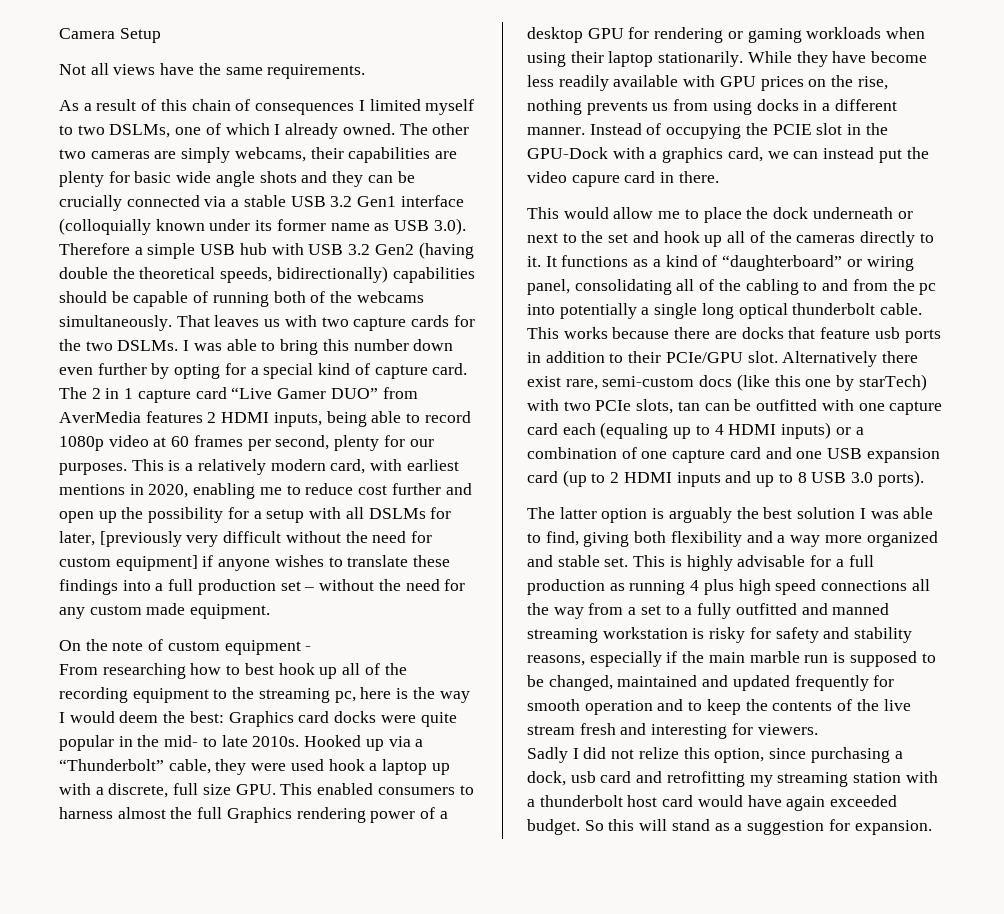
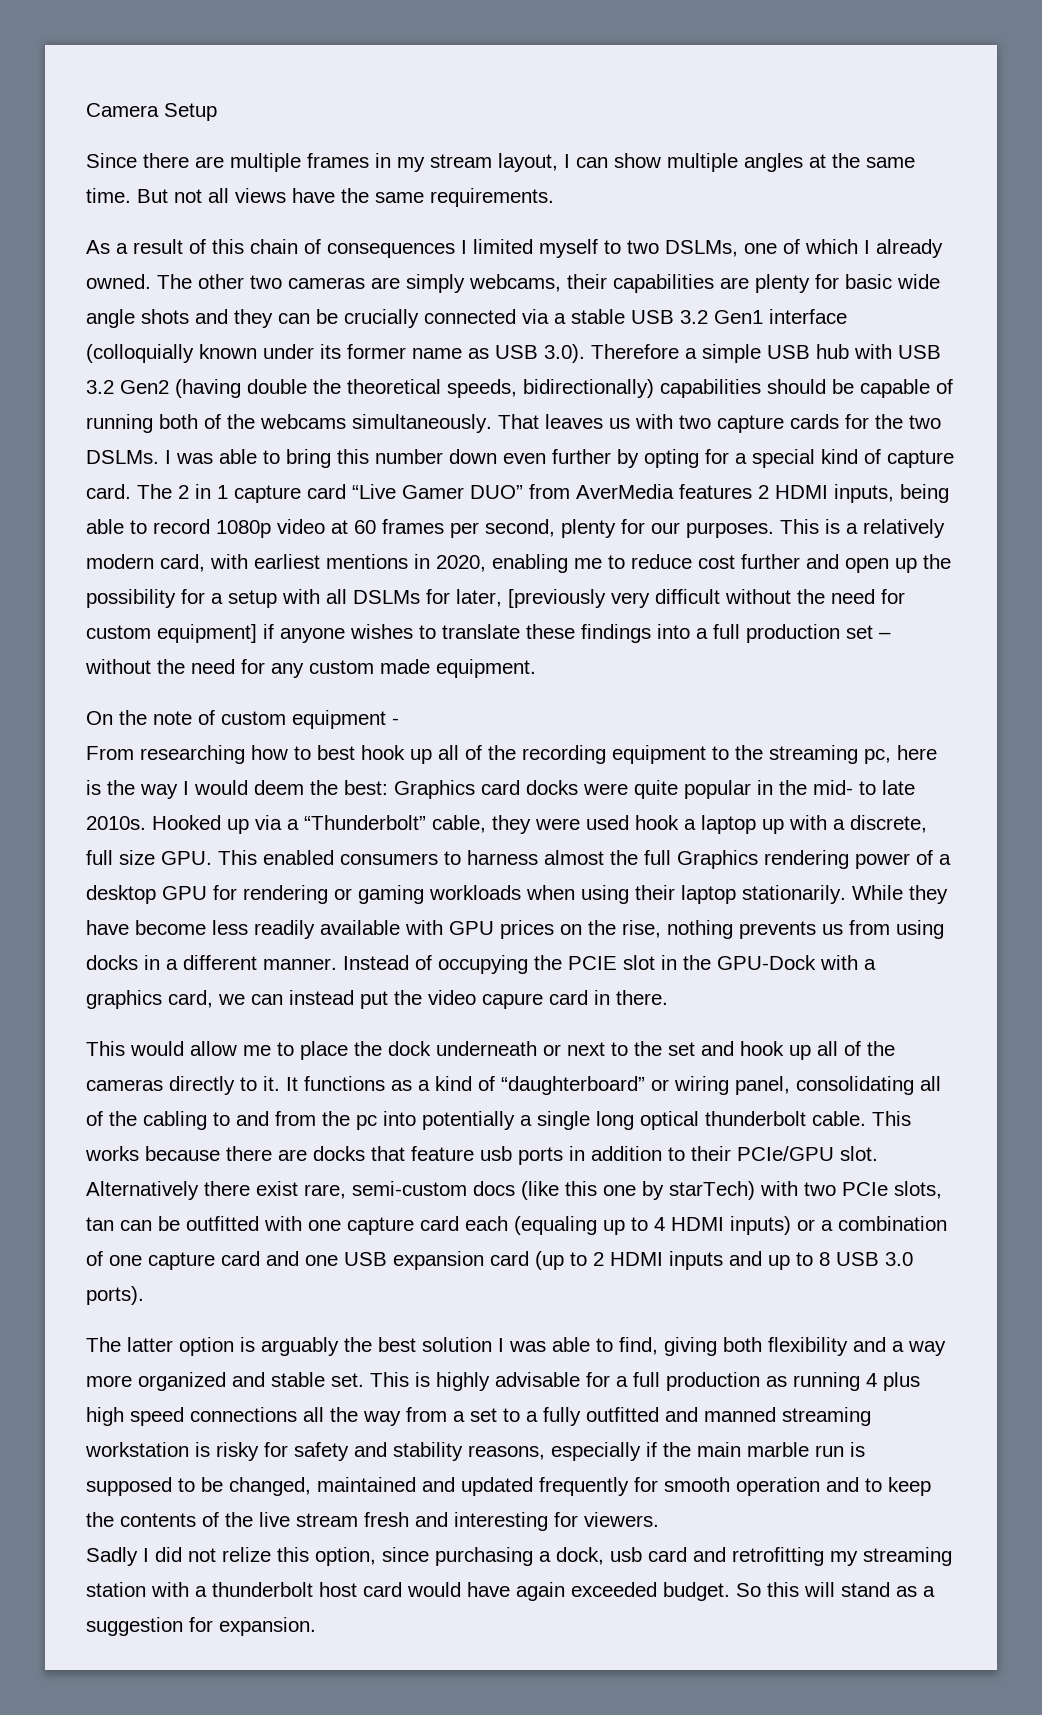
- Not all views have the same requirements.
+ Since there are multiple frames in my stream layout, I can show multiple angles at the same time. But not all views have the same requirements.

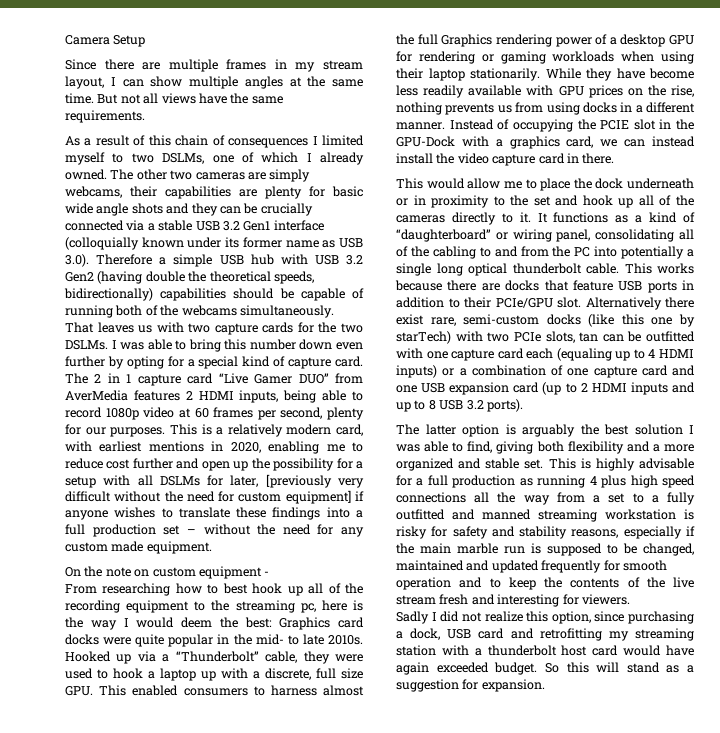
- On the note of custom equipment -
+ On the note on custom equipment -
- Hooked up via a “Thunderbolt” cable, they were used hook a laptop up with a discrete, full size GPU. This enabled consumers to harness almost the full Graphics rendering power of a desktop GPU for rendering or gaming workloads when using their laptop stationarily.
+ Hooked up via a “Thunderbolt” cable, they were used to hook a laptop up with a discrete, full size GPU. This enabled consumers to harness almost the full Graphics rendering power of a desktop GPU for rendering or gaming workloads when using their laptop stationarily.
- Instead of occupying the PCIE slot in the GPU-Dock with a graphics card, we can instead put the video capure card in there.
+ Instead of occupying the PCIE slot in the GPU-Dock with a graphics card, we can instead install the video capture card in there.
- This would allow me to place the dock underneath or next to the set and hook up all of the cameras directly to it.
+ This would allow me to place the dock underneath or in proximity to the set and hook up all of the cameras directly to it.
- It functions as a kind of “daughterboard” or wiring panel, consolidating all of the cabling to and from the pc into potentially a single long optical thunderbolt cable.
+ It functions as a kind of “daughterboard” or wiring panel, consolidating all of the cabling to and from the PC into potentially a single long optical thunderbolt cable.
- This works because there are docks that feature usb ports in addition to their PCIe/GPU slot.
+ This works because there are docks that feature USB ports in addition to their PCIe/GPU slot.
- Alternatively there exist rare, semi-custom docs (like this one by starTech) with two PCIe slots, tan can be outfitted with one capture card each (equaling up to 4 HDMI inputs) or a combination of one capture card and one USB expansion card (up to 2 HDMI inputs and up to 8 USB 3.0 ports).
+ Alternatively there exist rare, semi-custom docks (like this one by starTech) with two PCIe slots, tan can be outfitted with one capture card each (equaling up to 4 HDMI inputs) or a combination of one capture card and one USB expansion card (up to 2 HDMI inputs and up to 8 USB 3.2 ports).
- The latter option is arguably the best solution I was able to find, giving both flexibility and a way more organized and stable set.
+ The latter option is arguably the best solution I was able to find, giving both flexibility and a more organized and stable set.
- Sadly I did not relize this option, since purchasing a dock, usb card and retrofitting my streaming station with a thunderbolt host card would have again exceeded budget.
+ Sadly I did not realize this option, since purchasing a dock, USB card and retrofitting my streaming station with a thunderbolt host card would have again exceeded budget.

